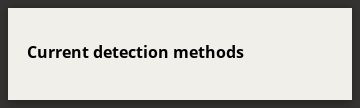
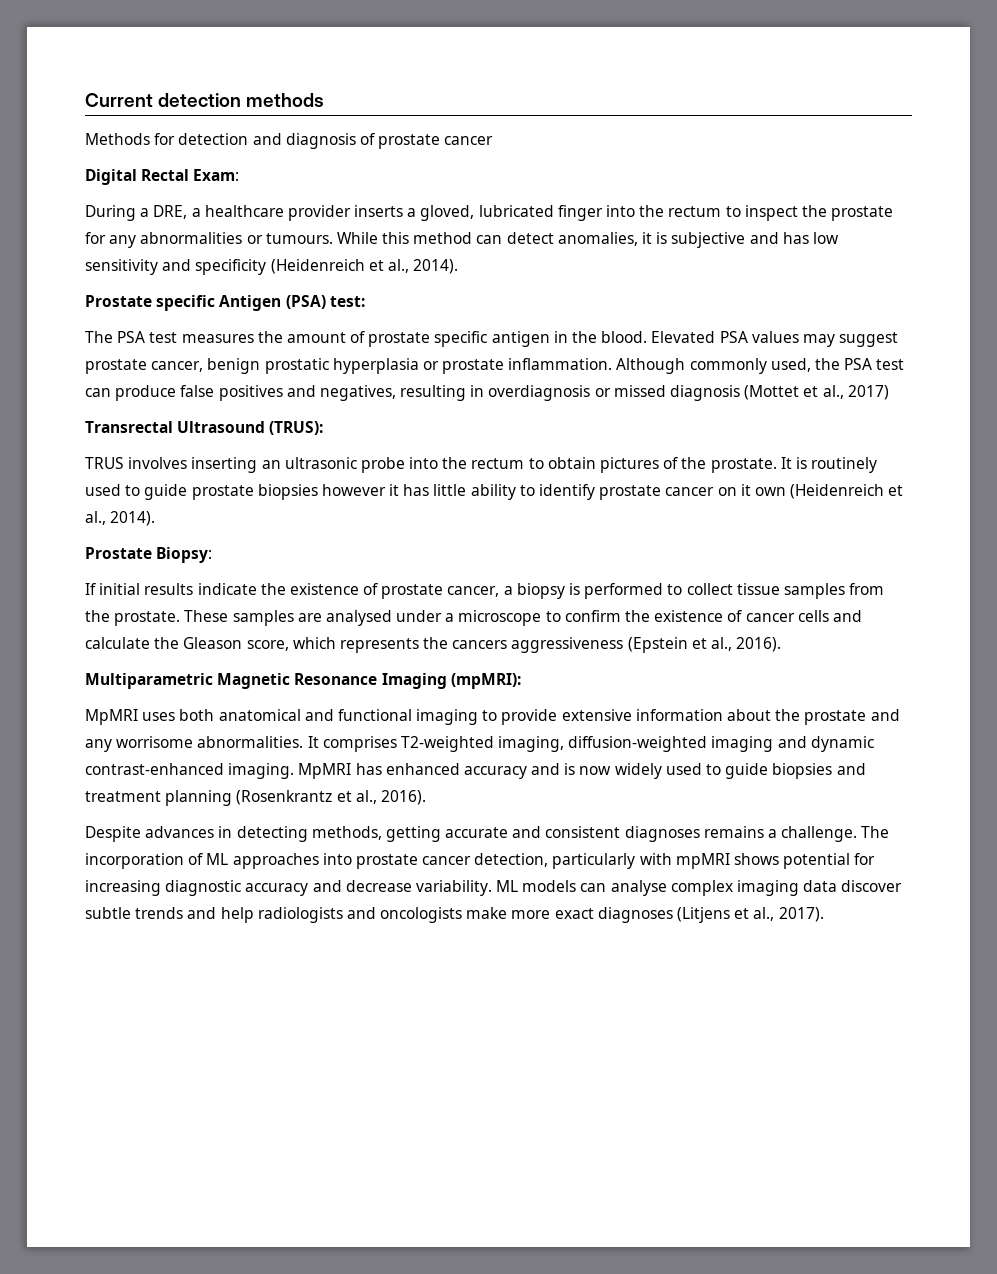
+ Methods for detection and diagnosis of prostate cancer
+ Digital Rectal Exam:
+ During a DRE, a healthcare provider inserts a gloved, lubricated finger into the rectum to inspect the prostate for any abnormalities or tumours. While this method can detect anomalies, it is subjective and has low sensitivity and specificity (Heidenreich et al., 2014).
+ Prostate specific Antigen (PSA) test:
+ The PSA test measures the amount of prostate specific antigen in the blood. Elevated PSA values may suggest prostate cancer, benign prostatic hyperplasia or prostate inflammation. Although commonly used, the PSA test can produce false positives and negatives, resulting in overdiagnosis or missed diagnosis (Mottet et al., 2017)
+ Transrectal Ultrasound (TRUS):
+ TRUS involves inserting an ultrasonic probe into the rectum to obtain pictures of the prostate. It is routinely used to guide prostate biopsies however it has little ability to identify prostate cancer on it own (Heidenreich et al., 2014).
+ Prostate Biopsy:
+ If initial results indicate the existence of prostate cancer, a biopsy is performed to collect tissue samples from the prostate. These samples are analysed under a microscope to confirm the existence of cancer cells and calculate the Gleason score, which represents the cancers aggressiveness (Epstein et al., 2016).
+ Multiparametric Magnetic Resonance Imaging (mpMRI):
+ MpMRI uses both anatomical and functional imaging to provide extensive information about the prostate and any worrisome abnormalities. It comprises T2-weighted imaging, diffusion-weighted imaging and dynamic contrast-enhanced imaging. MpMRI has enhanced accuracy and is now widely used to guide biopsies and treatment planning (Rosenkrantz et al., 2016).
+ Despite advances in detecting methods, getting accurate and consistent diagnoses remains a challenge. The incorporation of ML approaches into prostate cancer detection, particularly with mpMRI shows potential for increasing diagnostic accuracy and decrease variability. ML models can analyse complex imaging data discover subtle trends and help radiologists and oncologists make more exact diagnoses (Litjens et al., 2017).

